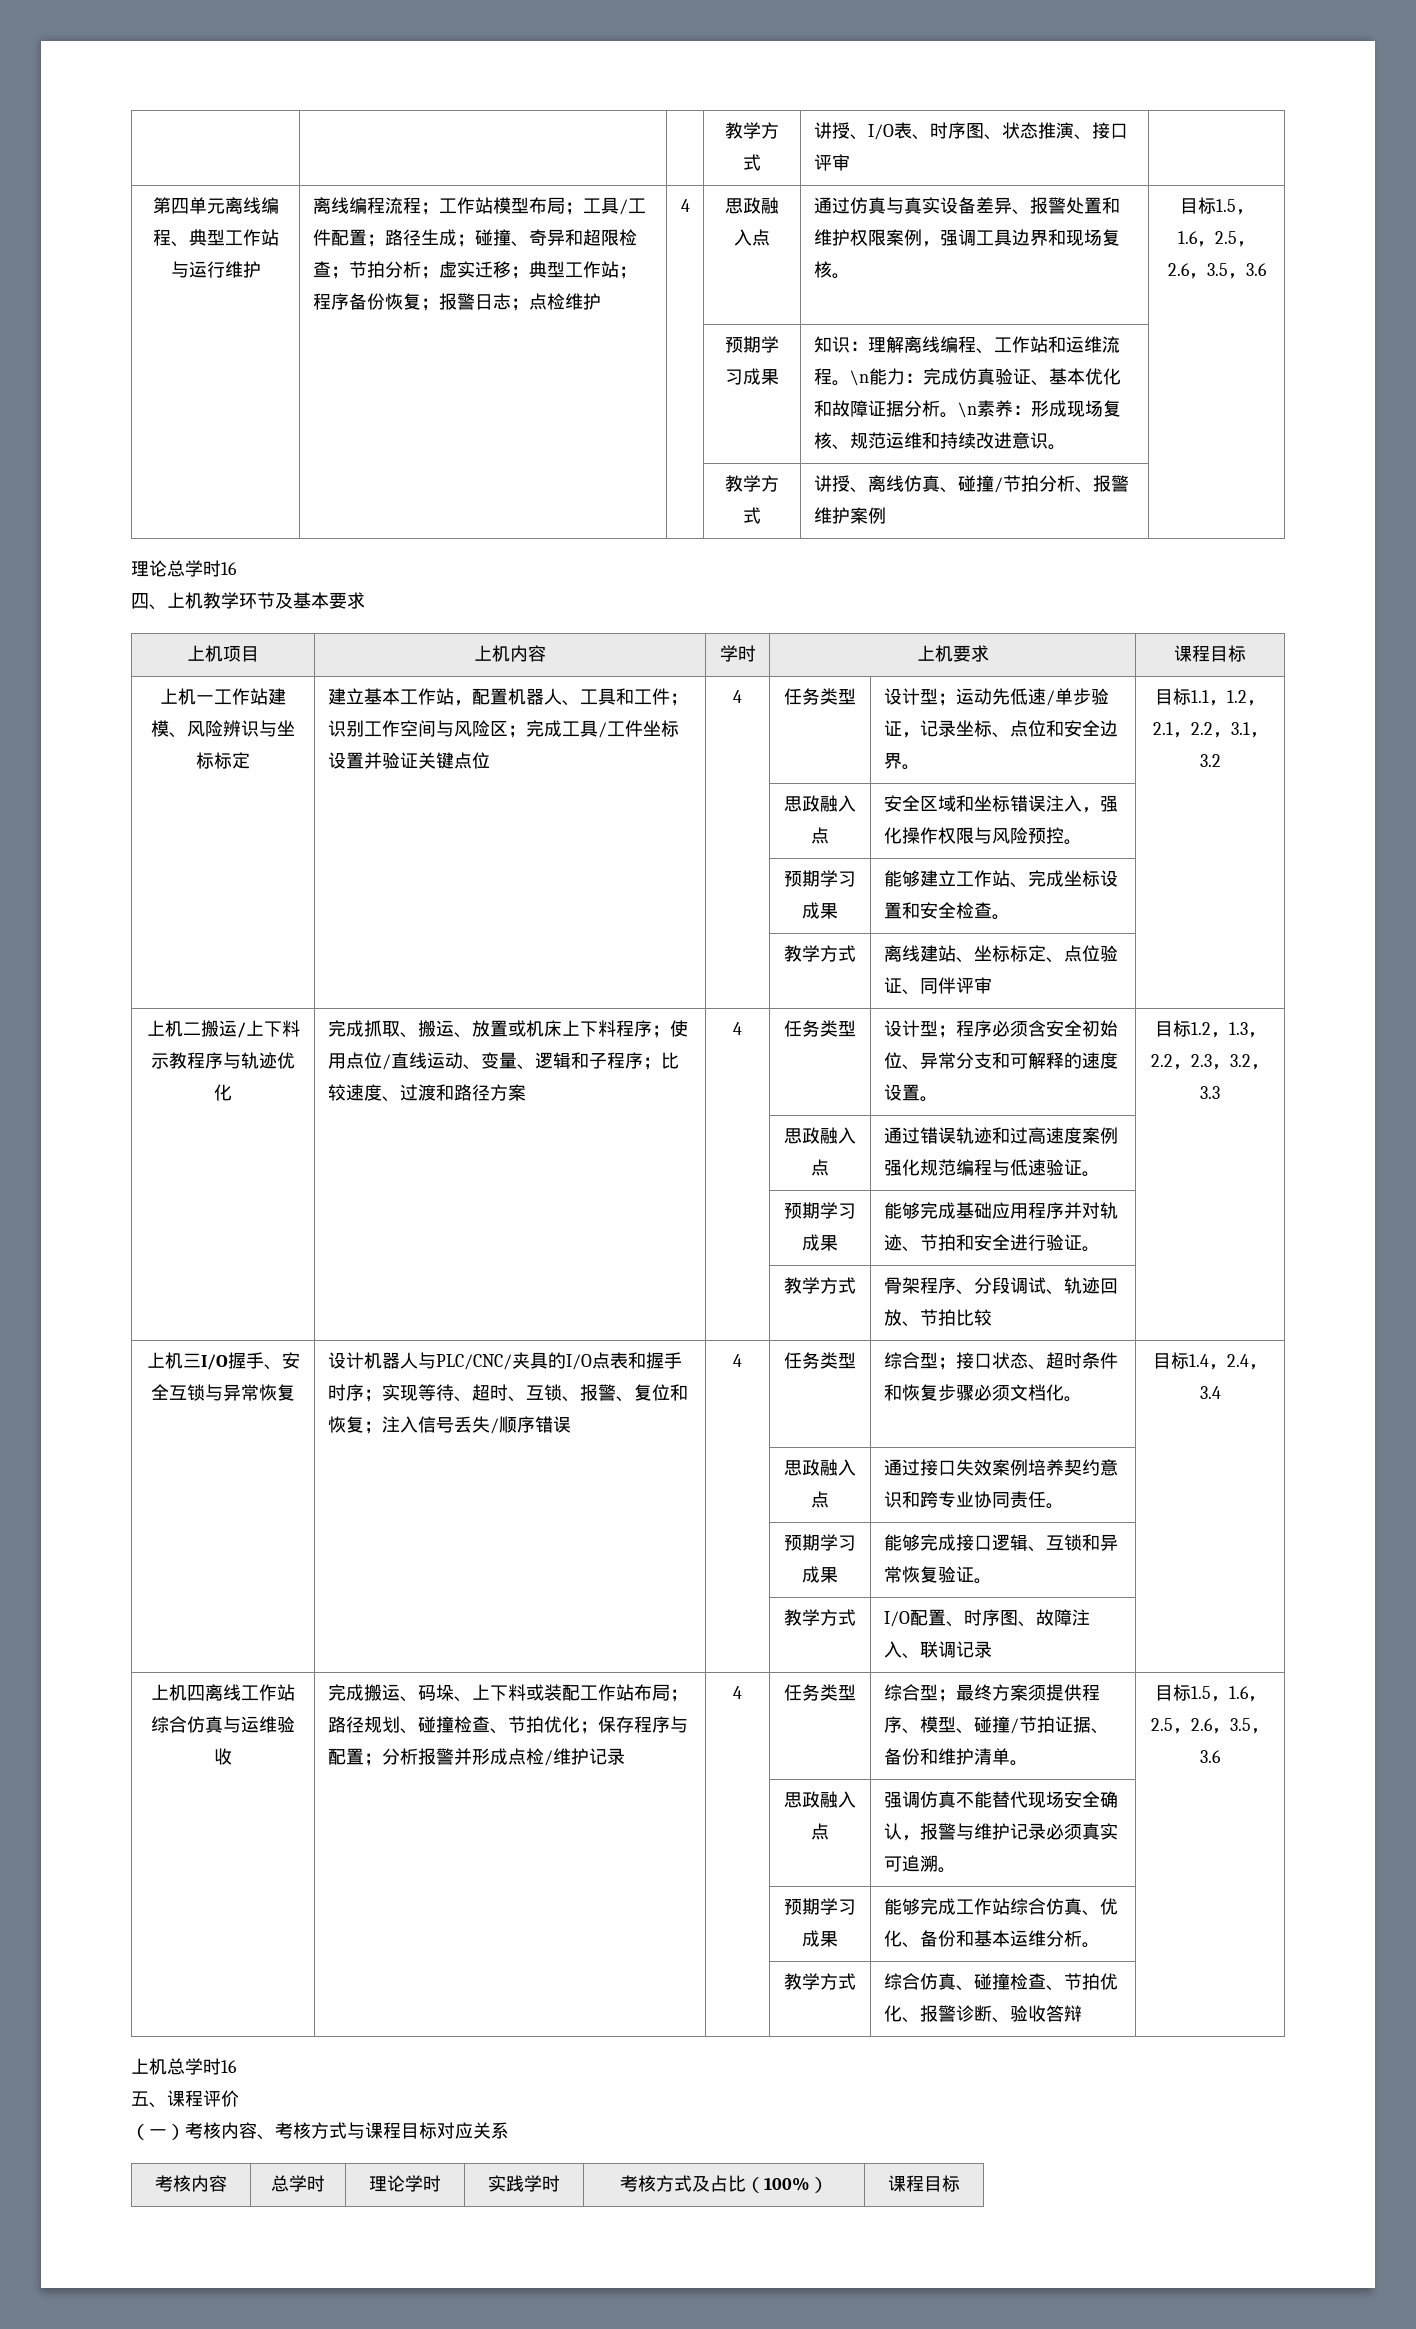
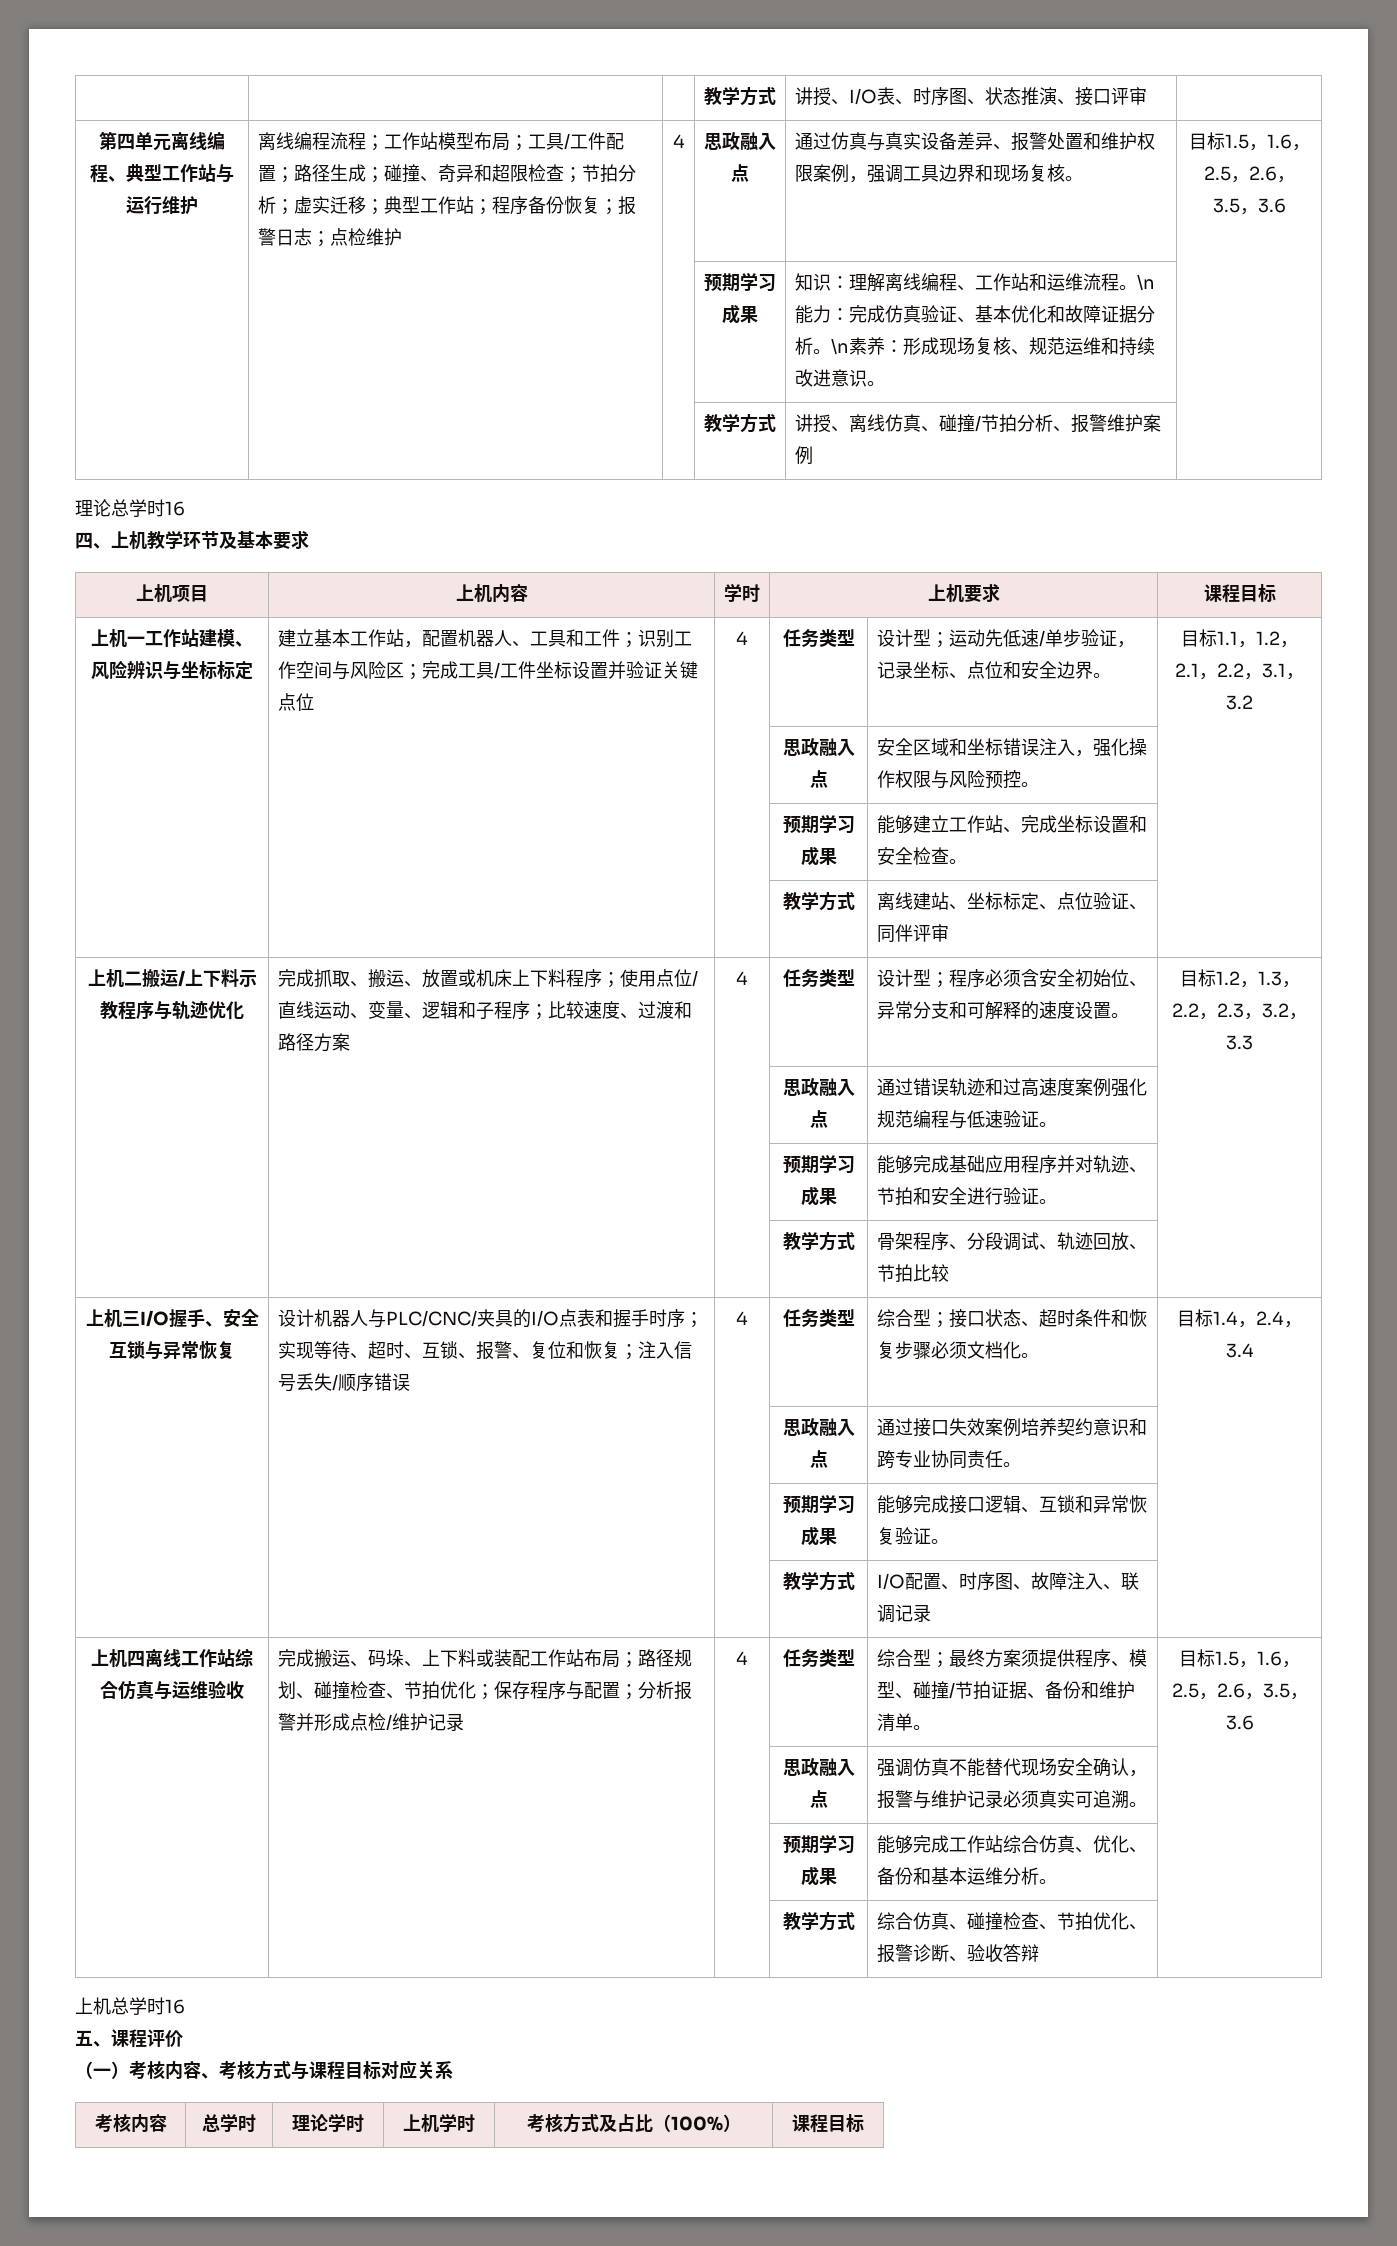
- 考核内容 | 总学时 | 理论学时 | 实践学时 | 考核方式及占比（100%） | 课程目标
+ 考核内容 | 总学时 | 理论学时 | 上机学时 | 考核方式及占比（100%） | 课程目标

